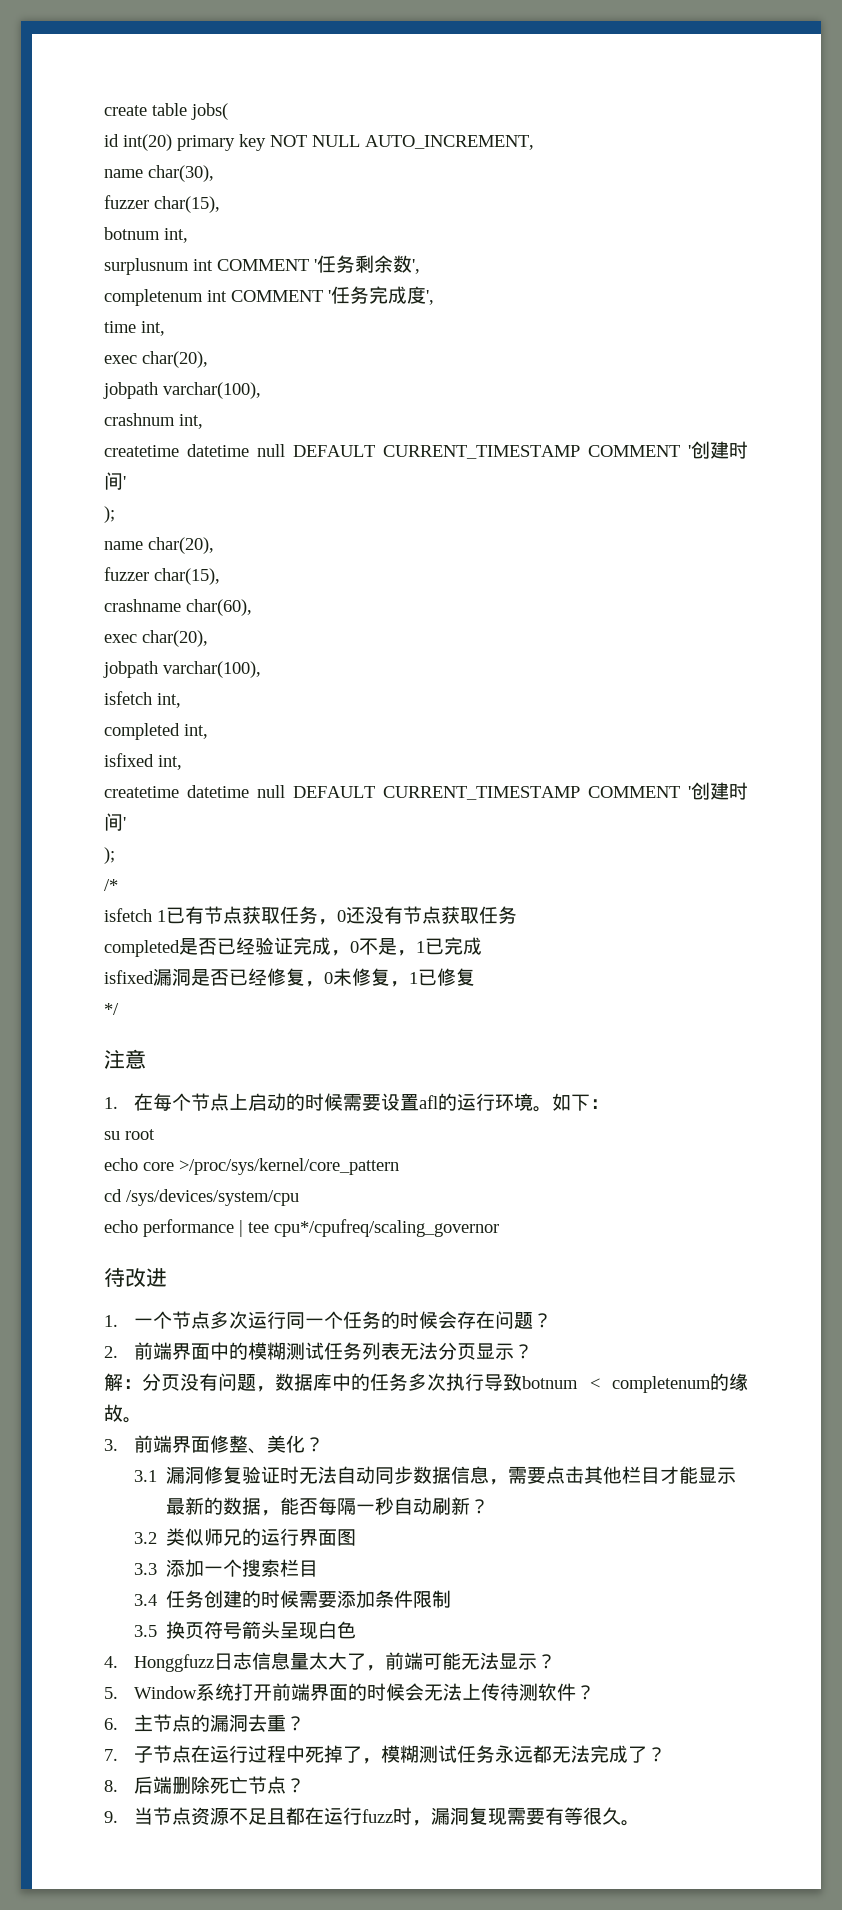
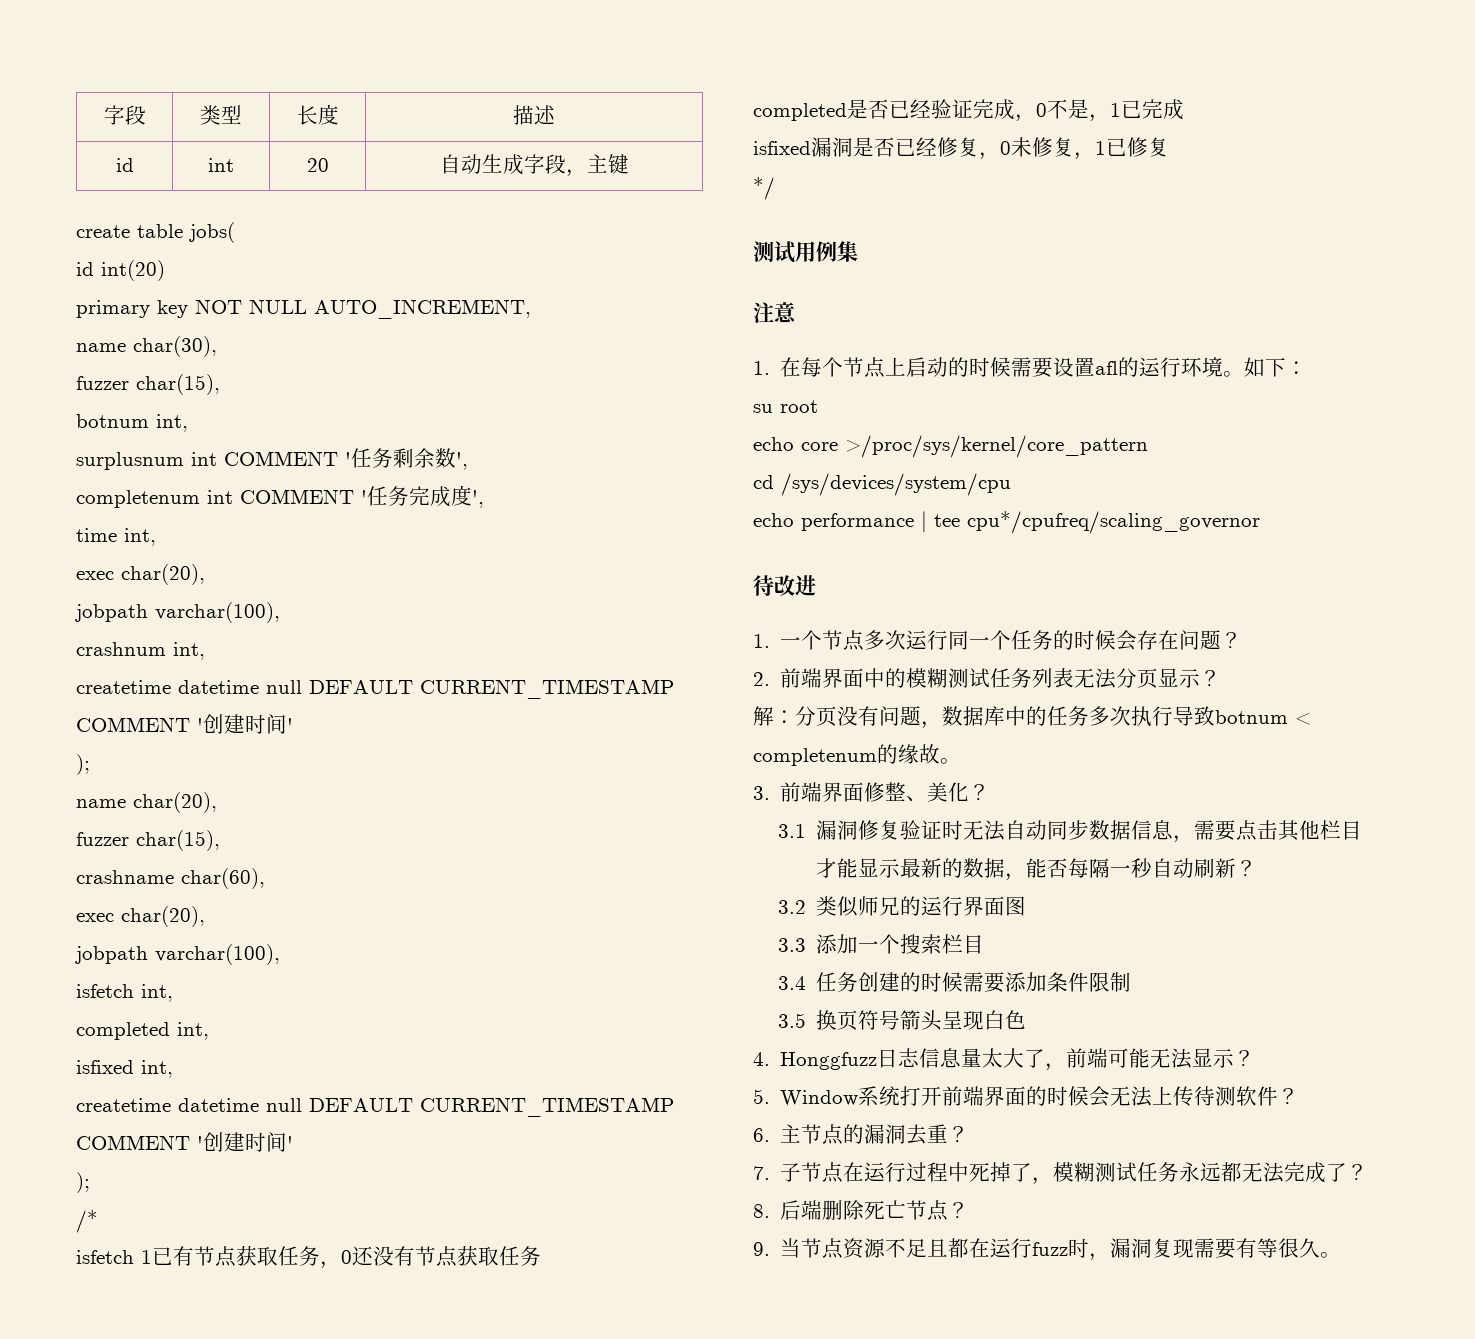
+ 字段 | 类型 | 长度 | 描述
+ id | int | 20 | 自动生成字段，主键
- id int(20) primary key NOT NULL AUTO_INCREMENT,
+ id int(20)
+ primary key NOT NULL AUTO_INCREMENT,
+ 测试用例集

